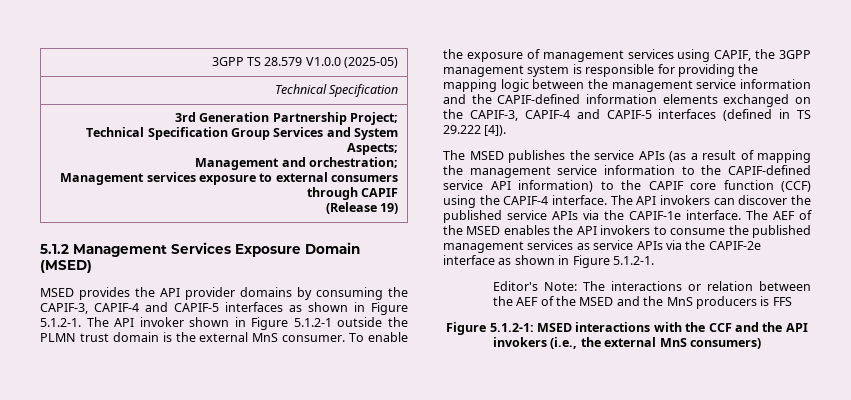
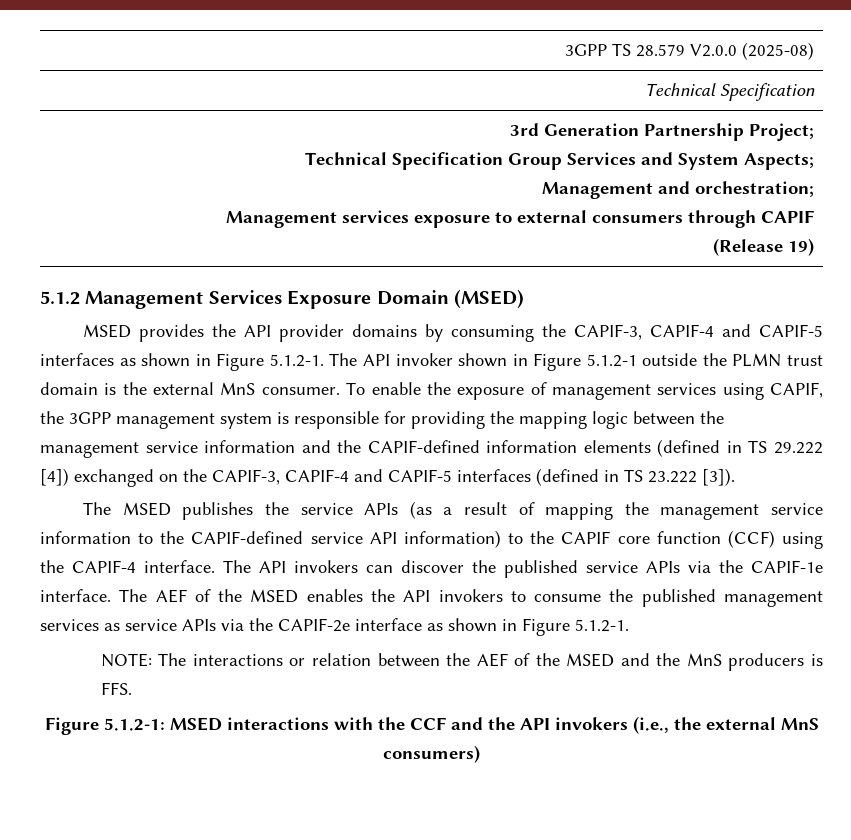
- 3GPP TS 28.579 V1.0.0 (2025-05)
+ 3GPP TS 28.579 V2.0.0 (2025-08)
- To enable the exposure of management services using CAPIF, the 3GPP management system is responsible for providing the mapping logic between the management service information and the CAPIF-defined information elements exchanged on the CAPIF-3, CAPIF-4 and CAPIF-5 interfaces (defined in TS 29.222 [4]).
+ To enable the exposure of management services using CAPIF, the 3GPP management system is responsible for providing the mapping logic between the management service information and the CAPIF-defined information elements (defined in TS 29.222 [4]) exchanged on the CAPIF-3, CAPIF-4 and CAPIF-5 interfaces (defined in TS 23.222 [3]).
- Editor's Note: The interactions or relation between the AEF of the MSED and the MnS producers is FFS
+ NOTE: The interactions or relation between the AEF of the MSED and the MnS producers is FFS.

